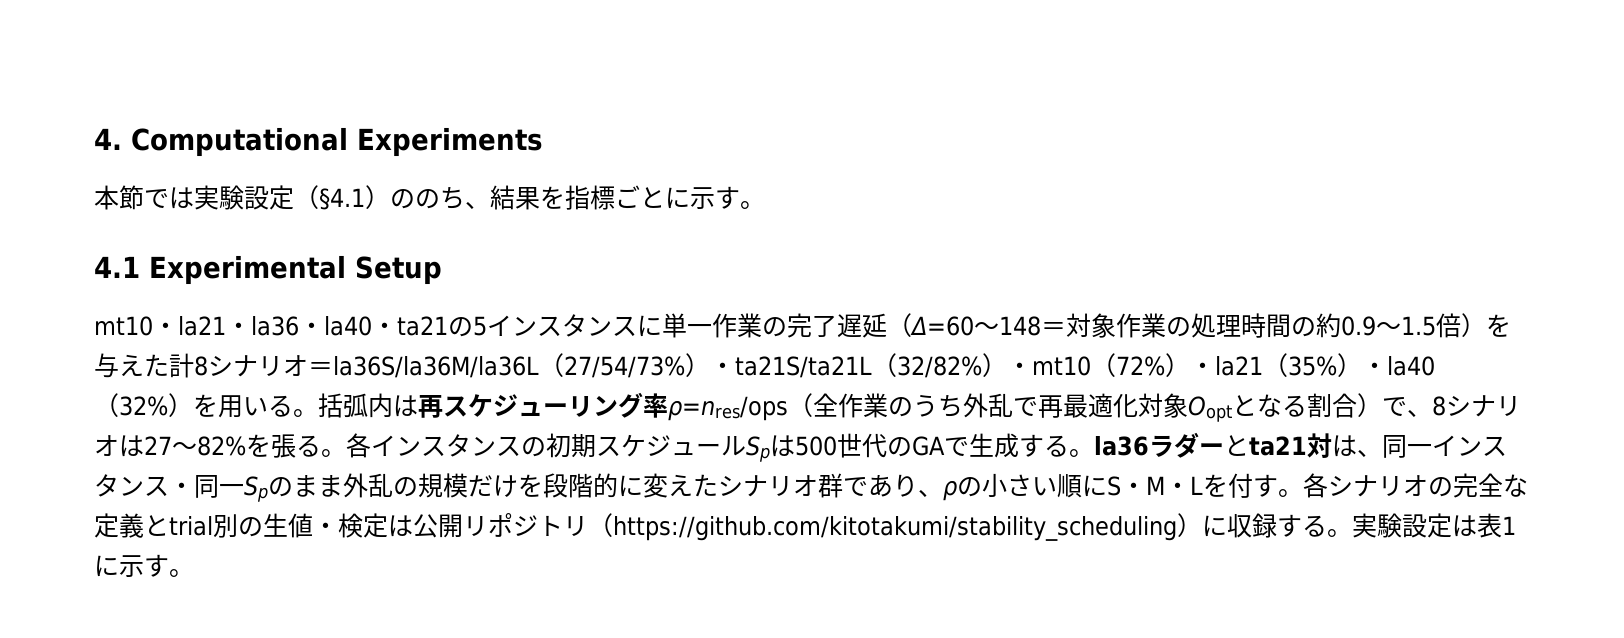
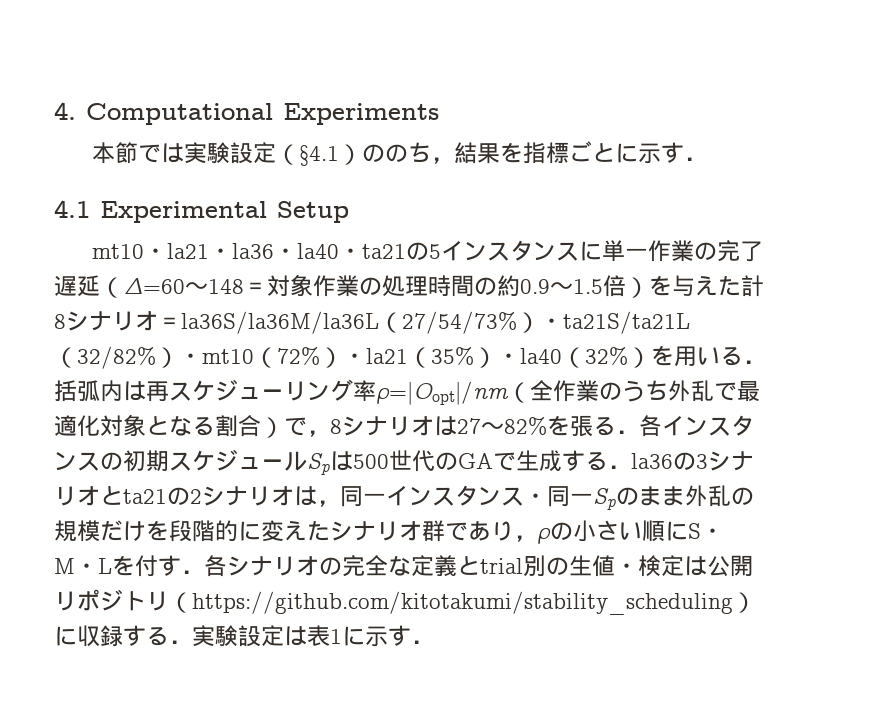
- 本節では実験設定（§4.1）ののち、結果を指標ごとに示す。
+ 本節では実験設定（§4.1）ののち，結果を指標ごとに示す．
- mt10・la21・la36・la40・ta21の5インスタンスに単一作業の完了遅延（Δ=60〜148＝対象作業の処理時間の約0.9〜1.5倍）を与えた計8シナリオ＝la36S/la36M/la36L（27/54/73%）・ta21S/ta21L（32/82%）・mt10（72%）・la21（35%）・la40（32%）を用いる。括弧内は再スケジューリング率ρ=nres/ops（全作業のうち外乱で再最適化対象Ooptとなる割合）で、8シナリオは27〜82%を張る。各インスタンスの初期スケジュールSpは500世代のGAで生成する。la36ラダーとta21対は、同一インスタンス・同一Spのまま外乱の規模だけを段階的に変えたシナリオ群であり、ρの小さい順にS・M・Lを付す。各シナリオの完全な定義とtrial別の生値・検定は公開リポジトリ（https://github.com/kitotakumi/stability_scheduling）に収録する。実験設定は表1に示す。
+ mt10・la21・la36・la40・ta21の5インスタンスに単一作業の完了遅延（Δ=60〜148＝対象作業の処理時間の約0.9〜1.5倍）を与えた計8シナリオ＝la36S/la36M/la36L（27/54/73%）・ta21S/ta21L（32/82%）・mt10（72%）・la21（35%）・la40（32%）を用いる．括弧内は再スケジューリング率ρ=|Oopt|/nm（全作業のうち外乱で最適化対象となる割合）で，8シナリオは27〜82%を張る．各インスタンスの初期スケジュールSpは500世代のGAで生成する．la36の3シナリオとta21の2シナリオは，同一インスタンス・同一Spのまま外乱の規模だけを段階的に変えたシナリオ群であり，ρの小さい順にS・M・Lを付す．各シナリオの完全な定義とtrial別の生値・検定は公開リポジトリ（https://github.com/kitotakumi/stability_scheduling）に収録する．実験設定は表1に示す．

